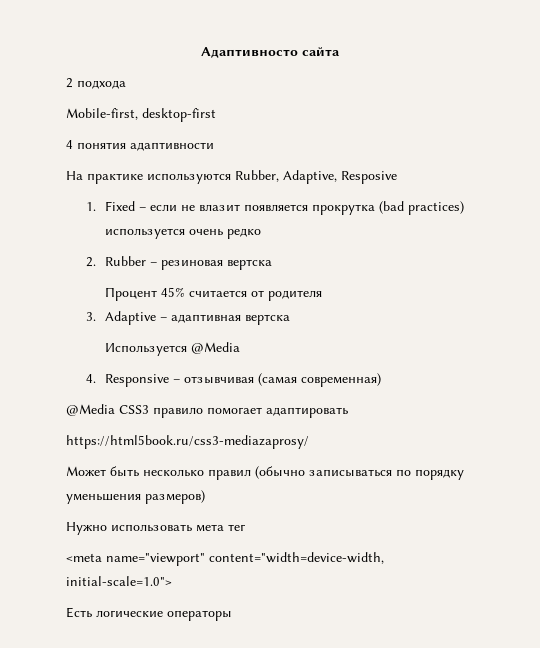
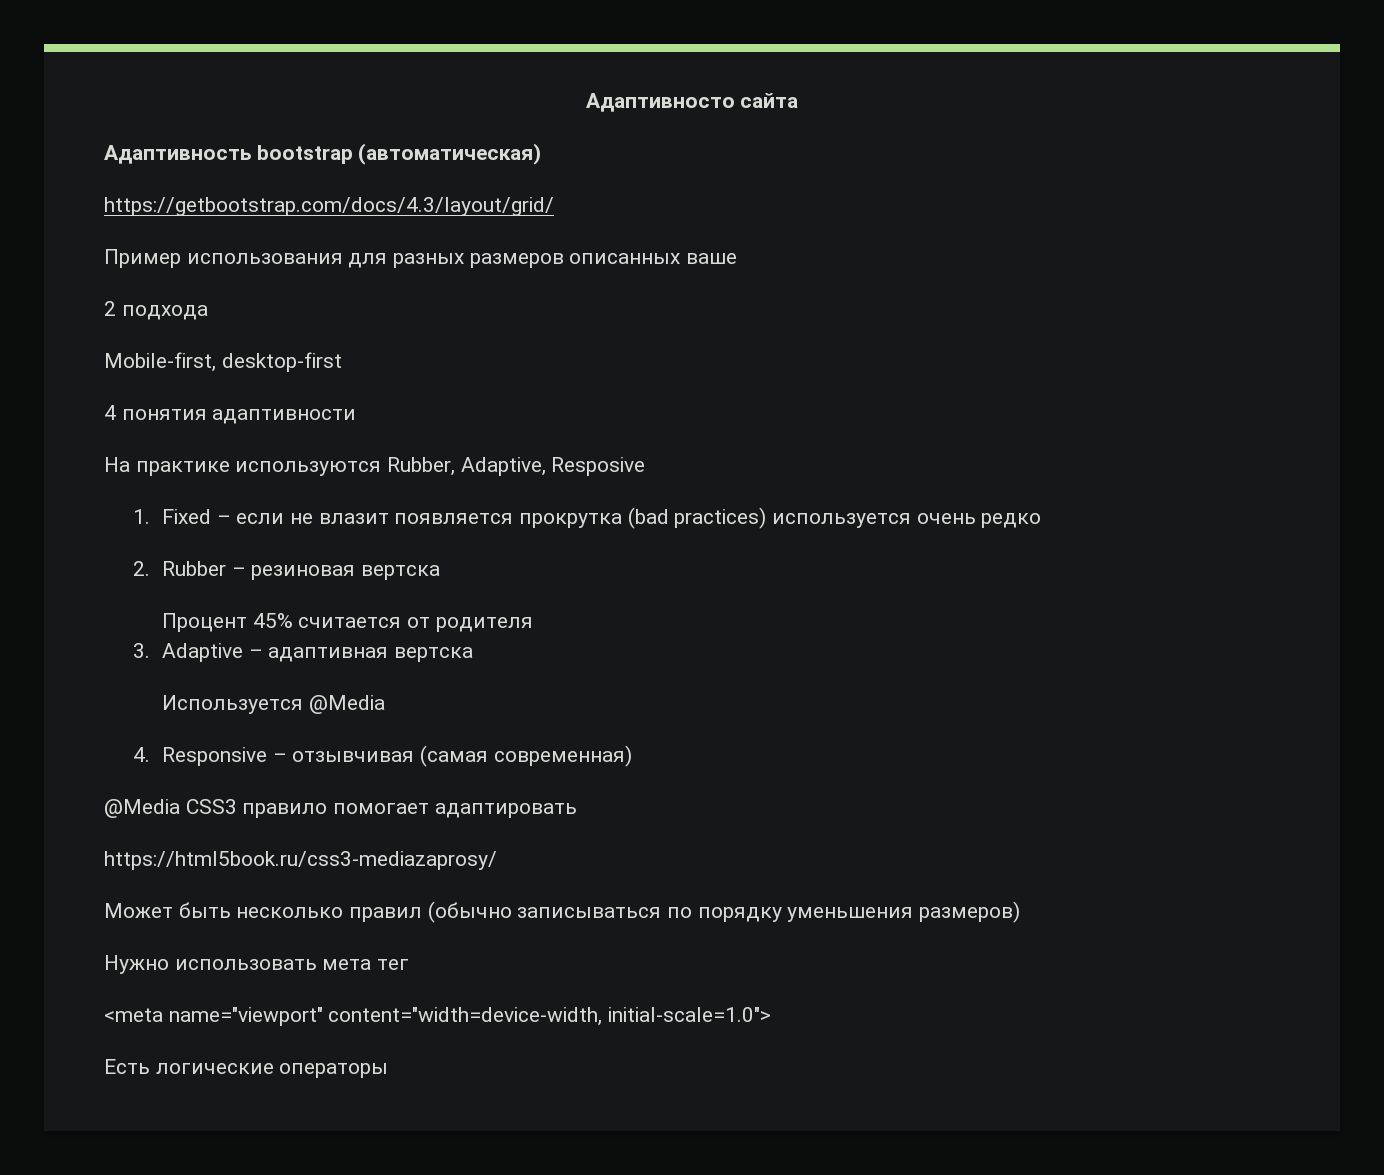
+ Адаптивность bootstrap (автоматическая)
+ https://getbootstrap.com/docs/4.3/layout/grid/
+ Пример использования для разных размеров описанных ваше

